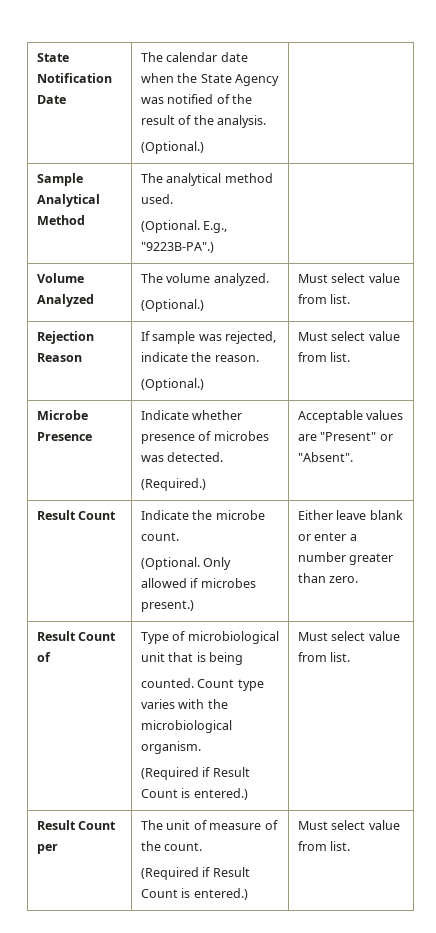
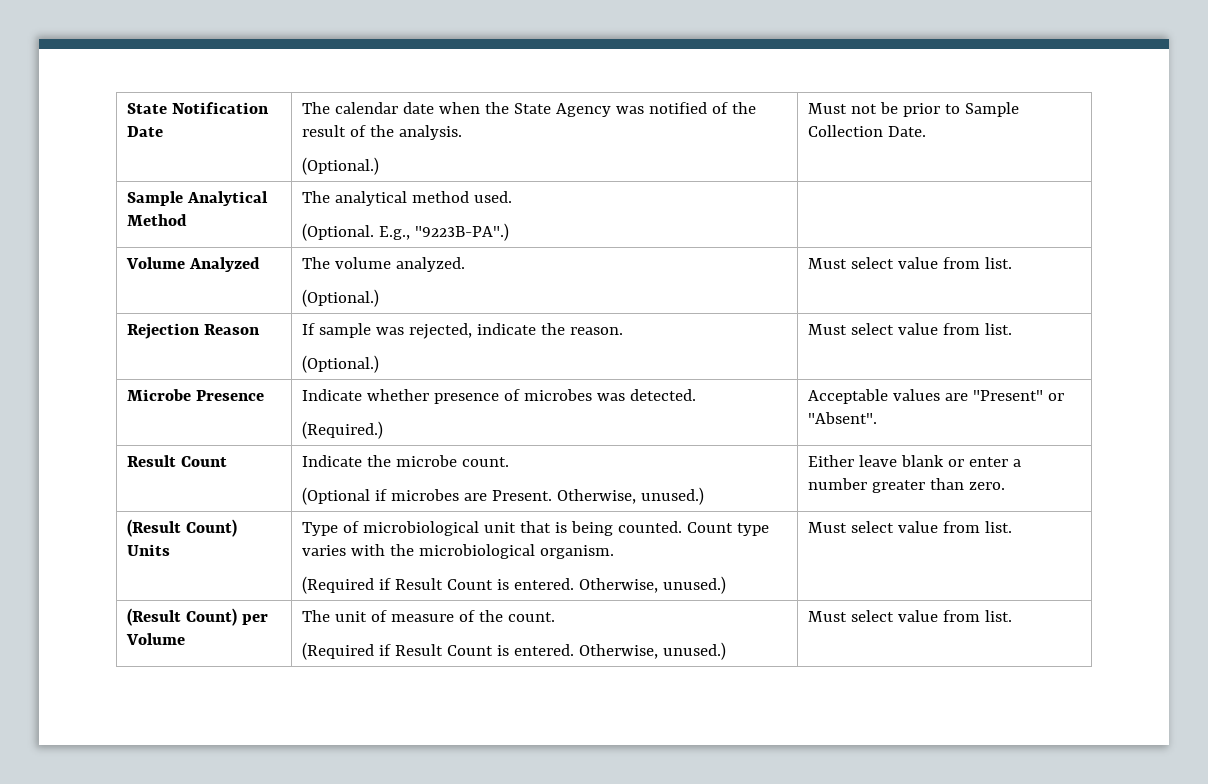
  State Notification Date | The calendar date when the State Agency was notified of the result of the analysis.
- (Optional.) |
+ (Optional.) | Must not be prior to Sample Collection Date.
  Result Count | Indicate the microbe count.
- (Optional. Only allowed if microbes present.) | Either leave blank or enter a number greater than zero.
+ (Optional if microbes are Present. Otherwise, unused.) | Either leave blank or enter a number greater than zero.
- Result Count of | Type of microbiological unit that is being
- counted. Count type varies with the microbiological organism.
- (Required if Result Count is entered.) | Must select value from list.
- Result Count per | The unit of measure of the count.
- (Required if Result Count is entered.) | Must select value from list.
+ (Result Count) Units | Type of microbiological unit that is being counted. Count type varies with the microbiological organism.
+ (Required if Result Count is entered. Otherwise, unused.) | Must select value from list.
+ (Result Count) per Volume | The unit of measure of the count.
+ (Required if Result Count is entered. Otherwise, unused.) | Must select value from list.

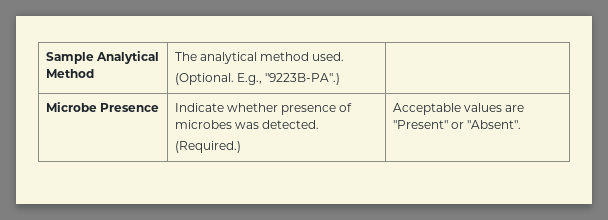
- State Notification Date | The calendar date when the State Agency was notified of the result of the analysis.
- (Optional.) | Must not be prior to Sample Collection Date.
- Volume Analyzed | The volume analyzed.
- (Optional.) | Must select value from list.
- Rejection Reason | If sample was rejected, indicate the reason.
- (Optional.) | Must select value from list.
- Result Count | Indicate the microbe count.
- (Optional if microbes are Present. Otherwise, unused.) | Either leave blank or enter a number greater than zero.
- (Result Count) Units | Type of microbiological unit that is being counted. Count type varies with the microbiological organism.
- (Required if Result Count is entered. Otherwise, unused.) | Must select value from list.
- (Result Count) per Volume | The unit of measure of the count.
- (Required if Result Count is entered. Otherwise, unused.) | Must select value from list.

